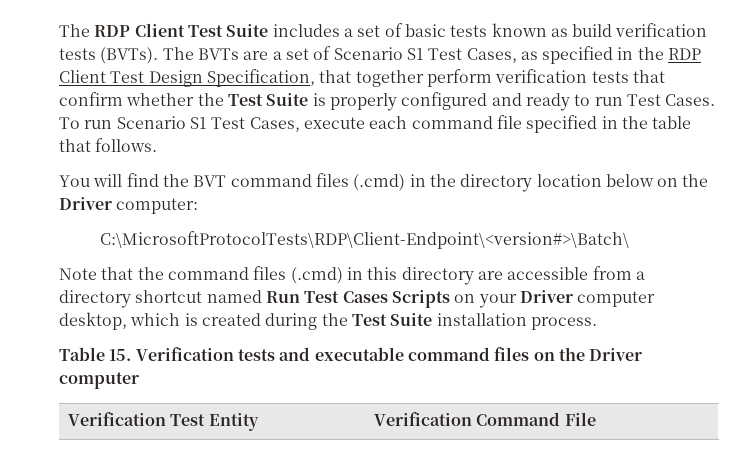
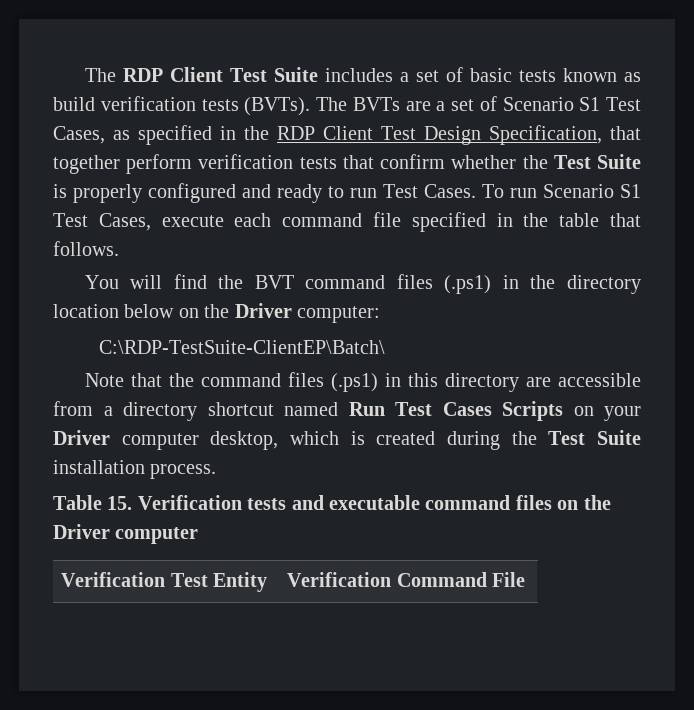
- You will find the BVT command files (.cmd) in the directory location below on the Driver computer:
+ You will find the BVT command files (.ps1) in the directory location below on the Driver computer:
- C:\MicrosoftProtocolTests\RDP\Client-Endpoint\<version#>\Batch\
+ C:\RDP-TestSuite-ClientEP\Batch\
- Note that the command files (.cmd) in this directory are accessible from a directory shortcut named Run Test Cases Scripts on your Driver computer desktop, which is created during the Test Suite installation process.
+ Note that the command files (.ps1) in this directory are accessible from a directory shortcut named Run Test Cases Scripts on your Driver computer desktop, which is created during the Test Suite installation process.

